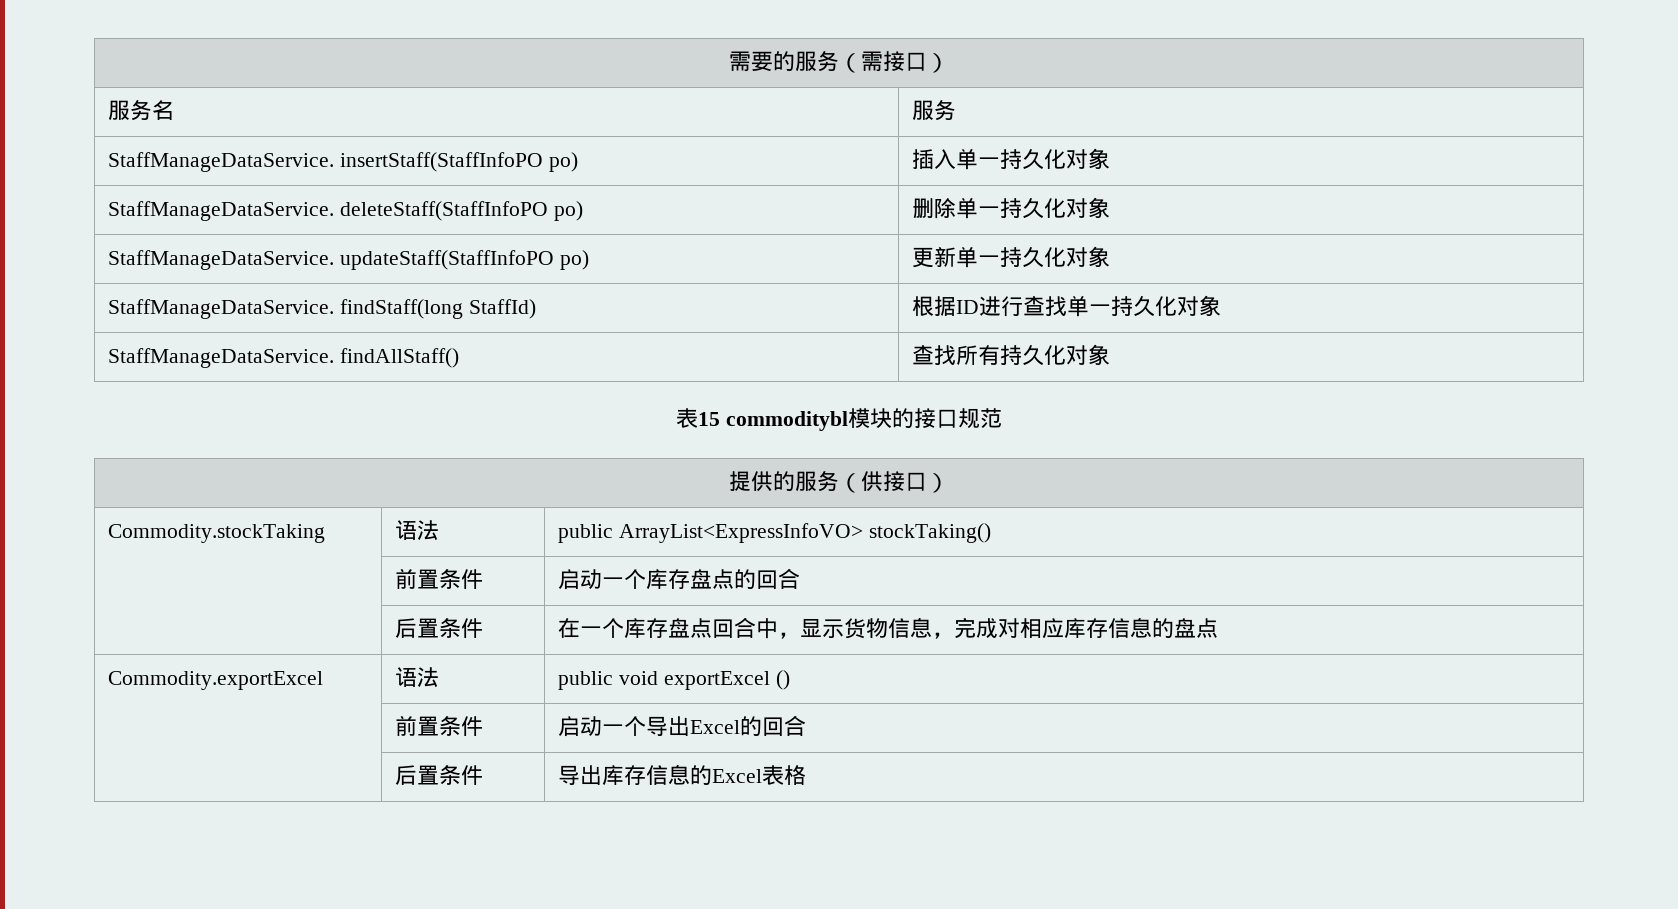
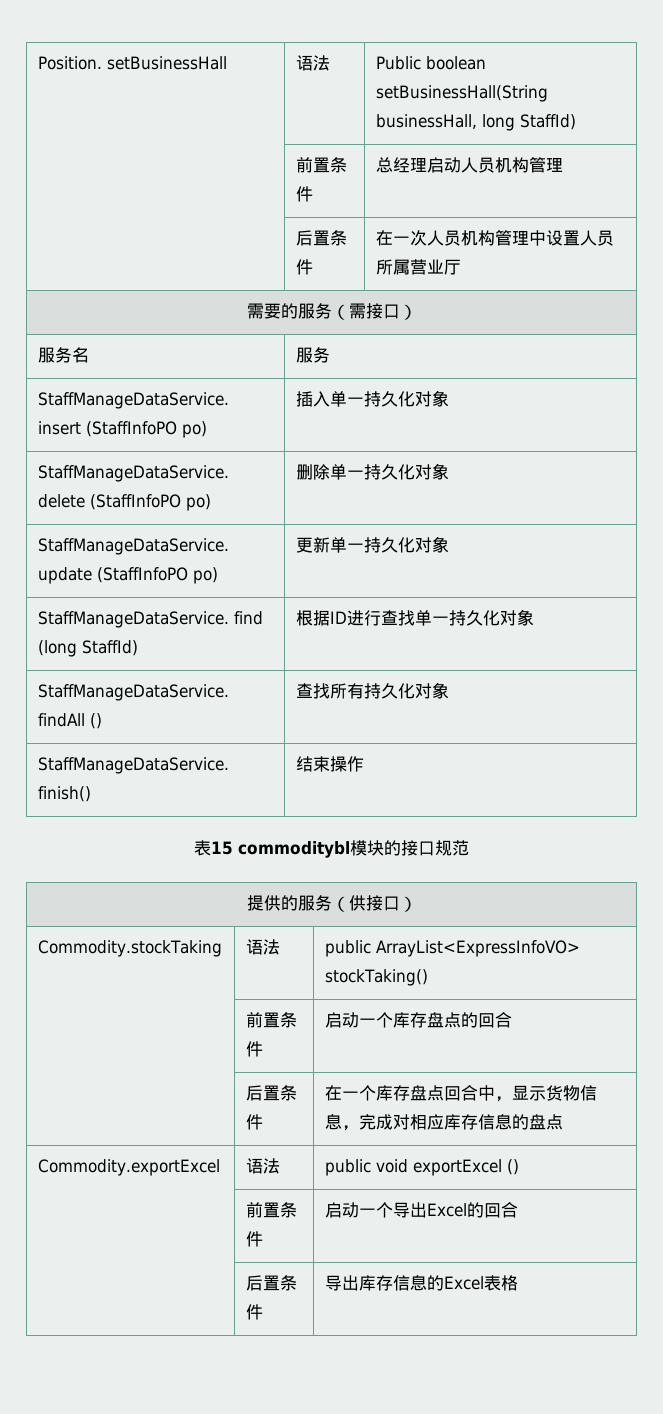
+ Position. setBusinessHall | 语法 | Public boolean setBusinessHall(String businessHall, long StaffId)
+ | 前置条件 | 总经理启动人员机构管理
+ | 后置条件 | 在一次人员机构管理中设置人员所属营业厅
- StaffManageDataService. insertStaff(StaffInfoPO po) | 插入单一持久化对象
+ StaffManageDataService. insert (StaffInfoPO po) | 插入单一持久化对象
- StaffManageDataService. deleteStaff(StaffInfoPO po) | 删除单一持久化对象
+ StaffManageDataService. delete (StaffInfoPO po) | 删除单一持久化对象
- StaffManageDataService. updateStaff(StaffInfoPO po) | 更新单一持久化对象
+ StaffManageDataService. update (StaffInfoPO po) | 更新单一持久化对象
- StaffManageDataService. findStaff(long StaffId) | 根据ID进行查找单一持久化对象
+ StaffManageDataService. find (long StaffId) | 根据ID进行查找单一持久化对象
- StaffManageDataService. findAllStaff() | 查找所有持久化对象
+ StaffManageDataService. findAll () | 查找所有持久化对象
+ StaffManageDataService. finish() | 结束操作

